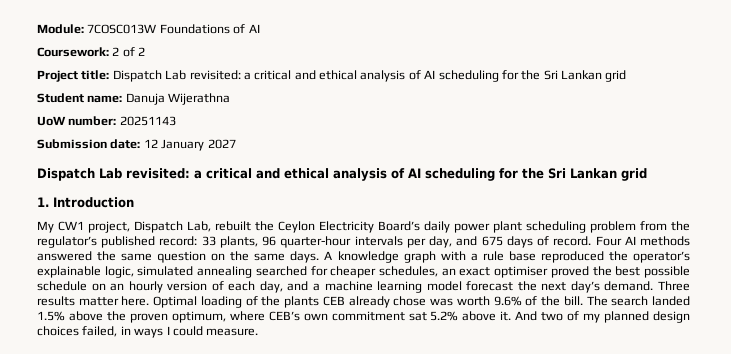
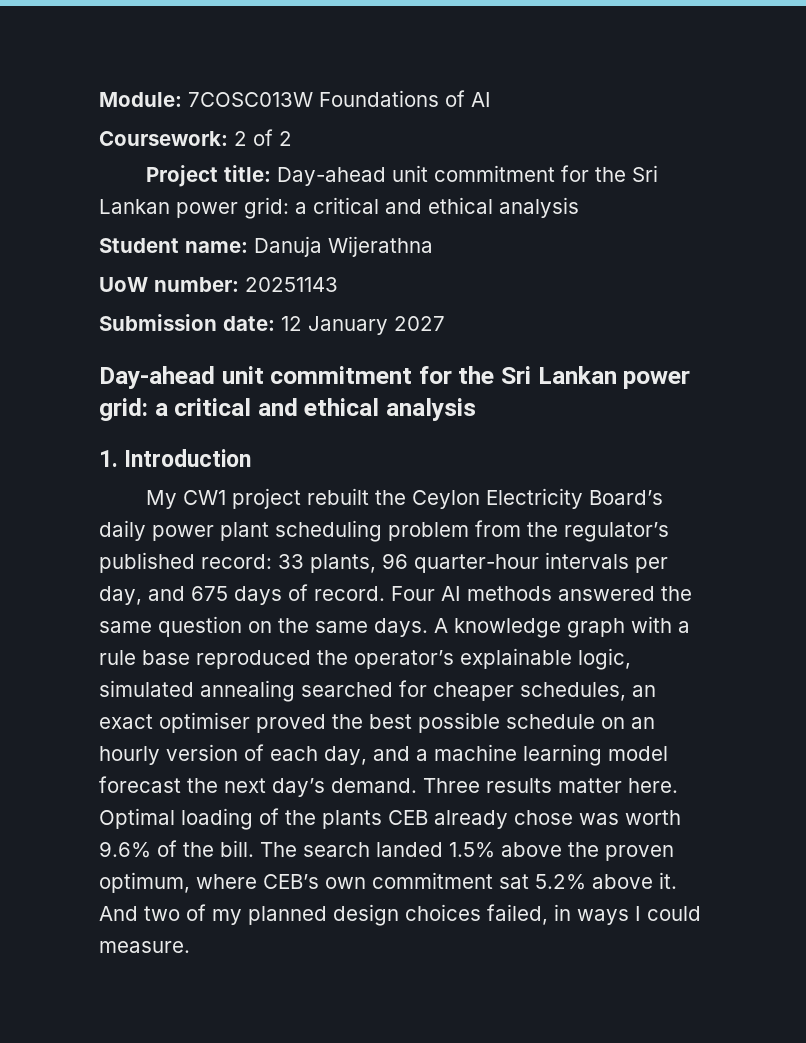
- Project title: Dispatch Lab revisited: a critical and ethical analysis of AI scheduling for the Sri Lankan grid
+ Project title: Day-ahead unit commitment for the Sri Lankan power grid: a critical and ethical analysis
  Submission date: 12 January 2027
- Dispatch Lab revisited: a critical and ethical analysis of AI scheduling for the Sri Lankan grid
+ Day-ahead unit commitment for the Sri Lankan power grid: a critical and ethical analysis
- My CW1 project, Dispatch Lab, rebuilt the Ceylon Electricity Board’s daily power plant scheduling problem from the regulator’s published record: 33 plants, 96 quarter-hour intervals per day, and 675 days of record.
+ My CW1 project rebuilt the Ceylon Electricity Board’s daily power plant scheduling problem from the regulator’s published record: 33 plants, 96 quarter-hour intervals per day, and 675 days of record.

